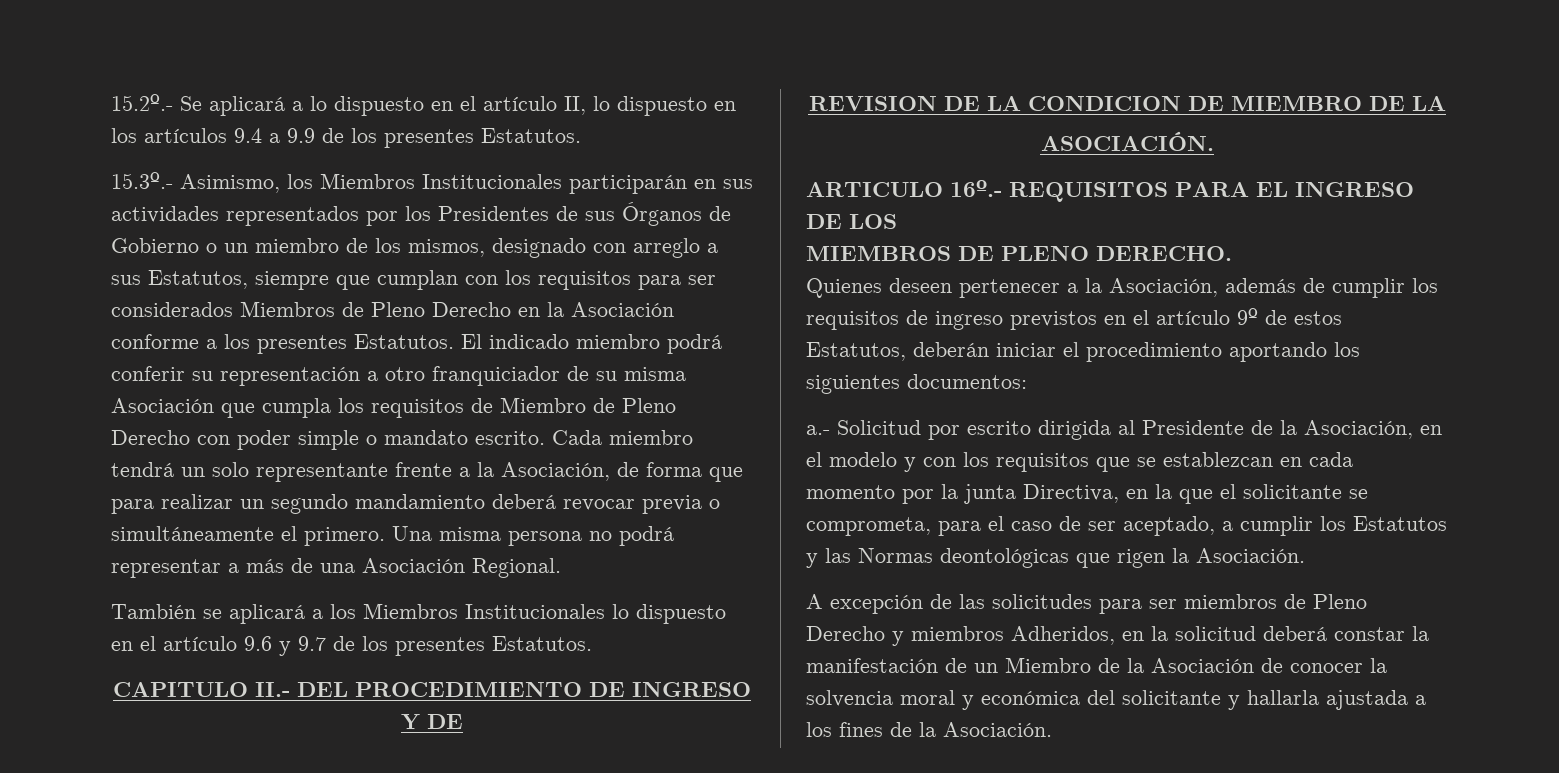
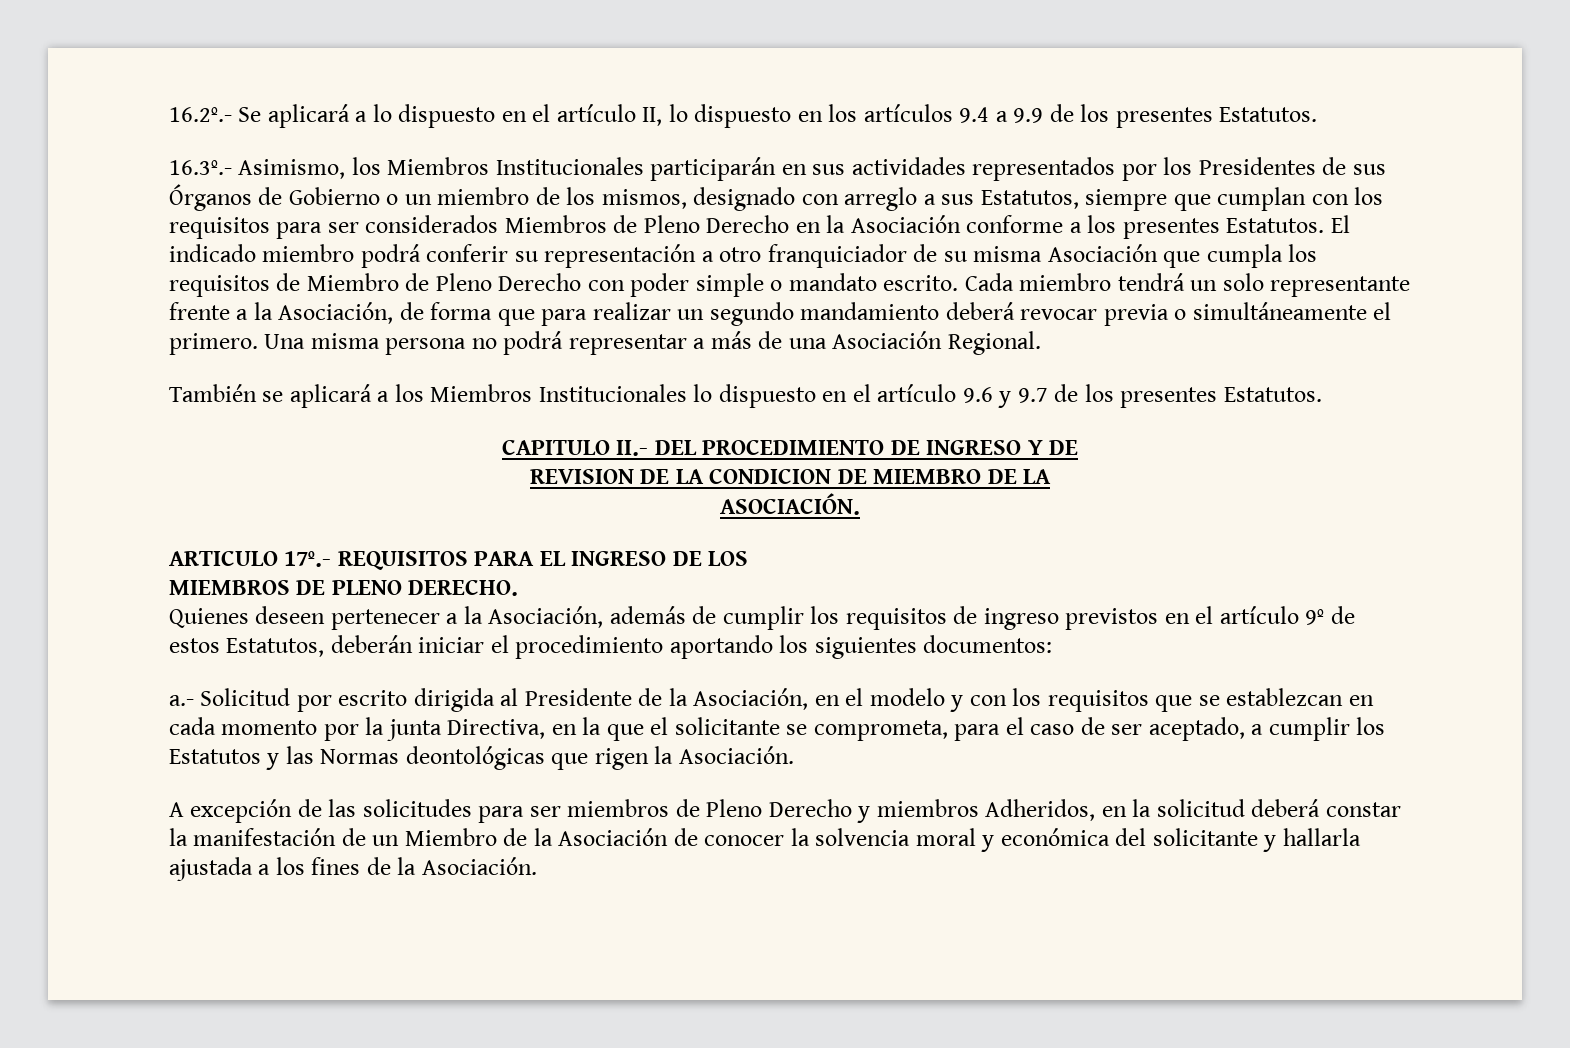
- 15.2º.- Se aplicará a lo dispuesto en el artículo II, lo dispuesto en los artículos 9.4 a 9.9 de los presentes Estatutos.
+ 16.2º.- Se aplicará a lo dispuesto en el artículo II, lo dispuesto en los artículos 9.4 a 9.9 de los presentes Estatutos.
- 15.3º.- Asimismo, los Miembros Institucionales participarán en sus actividades representados por los Presidentes de sus Órganos de Gobierno o un miembro de los mismos, designado con arreglo a sus Estatutos, siempre que cumplan con los requisitos para ser considerados Miembros de Pleno Derecho en la Asociación conforme a los presentes Estatutos.
+ 16.3º.- Asimismo, los Miembros Institucionales participarán en sus actividades representados por los Presidentes de sus Órganos de Gobierno o un miembro de los mismos, designado con arreglo a sus Estatutos, siempre que cumplan con los requisitos para ser considerados Miembros de Pleno Derecho en la Asociación conforme a los presentes Estatutos.
- ARTICULO 16º.- REQUISITOS PARA EL INGRESO DE LOS
+ ARTICULO 17º.- REQUISITOS PARA EL INGRESO DE LOS

